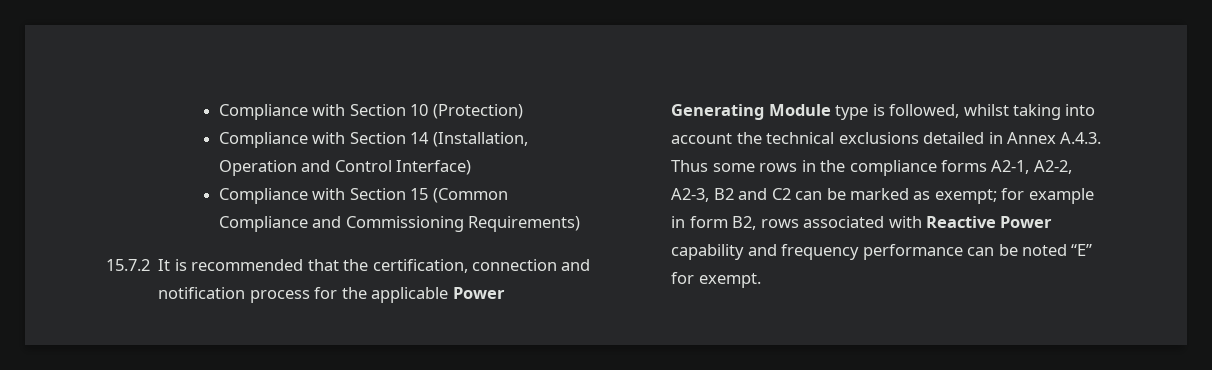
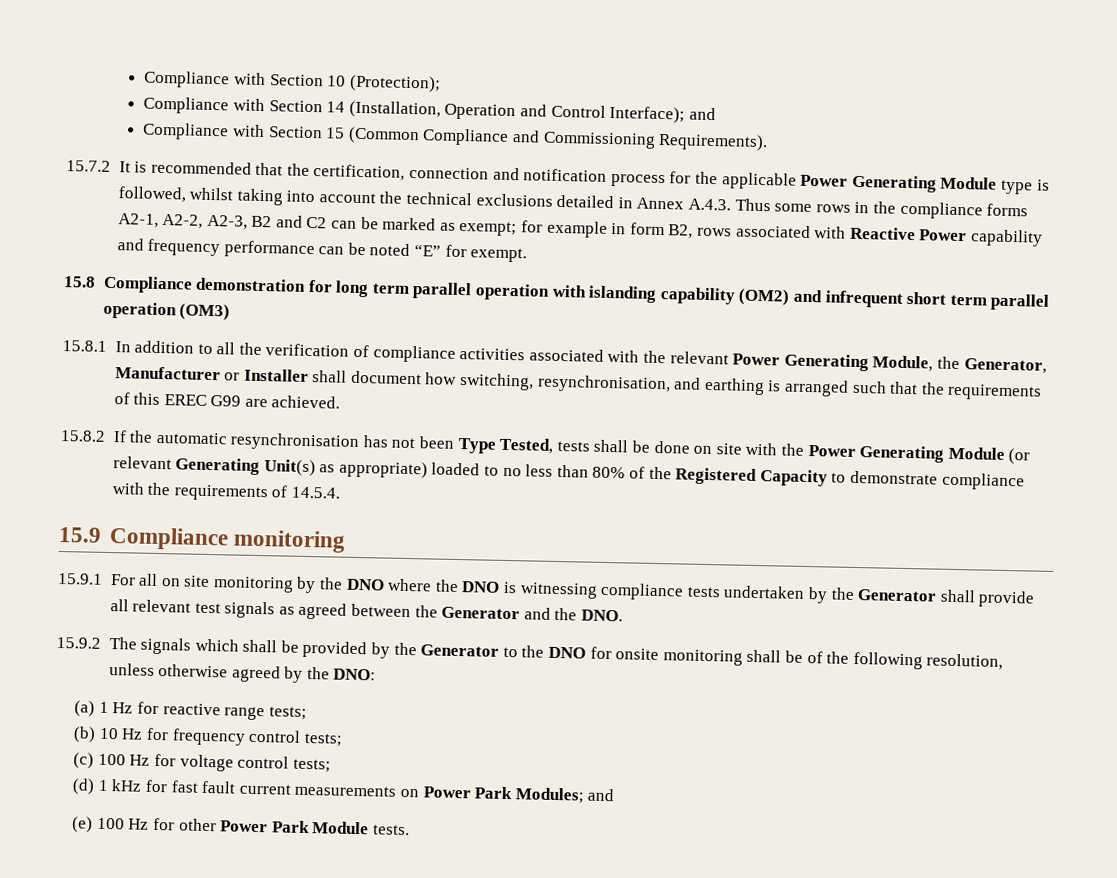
- Compliance with Section 10 (Protection)
+ Compliance with Section 10 (Protection);
- Compliance with Section 14 (Installation, Operation and Control Interface)
+ Compliance with Section 14 (Installation, Operation and Control Interface); and
- Compliance with Section 15 (Common Compliance and Commissioning Requirements)
+ Compliance with Section 15 (Common Compliance and Commissioning Requirements).
+ 15.8 Compliance demonstration for long term parallel operation with islanding capability (OM2) and infrequent short term parallel operation (OM3)
+ 15.8.1 In addition to all the verification of compliance activities associated with the relevant Power Generating Module, the Generator, Manufacturer or Installer shall document how switching, resynchronisation, and earthing is arranged such that the requirements of this EREC G99 are achieved.
+ 15.8.2 If the automatic resynchronisation has not been Type Tested, tests shall be done on site with the Power Generating Module (or relevant Generating Unit(s) as appropriate) loaded to no less than 80% of the Registered Capacity to demonstrate compliance with the requirements of 14.5.4.
+ 15.9 Compliance monitoring
+ 15.9.1 For all on site monitoring by the DNO where the DNO is witnessing compliance tests undertaken by the Generator shall provide all relevant test signals as agreed between the Generator and the DNO.
+ 15.9.2 The signals which shall be provided by the Generator to the DNO for onsite monitoring shall be of the following resolution, unless otherwise agreed by the DNO:
+ (a) 1 Hz for reactive range tests;
+ (b) 10 Hz for frequency control tests;
+ (c) 100 Hz for voltage control tests;
+ (d) 1 kHz for fast fault current measurements on Power Park Modules; and
+ (e) 100 Hz for other Power Park Module tests.

